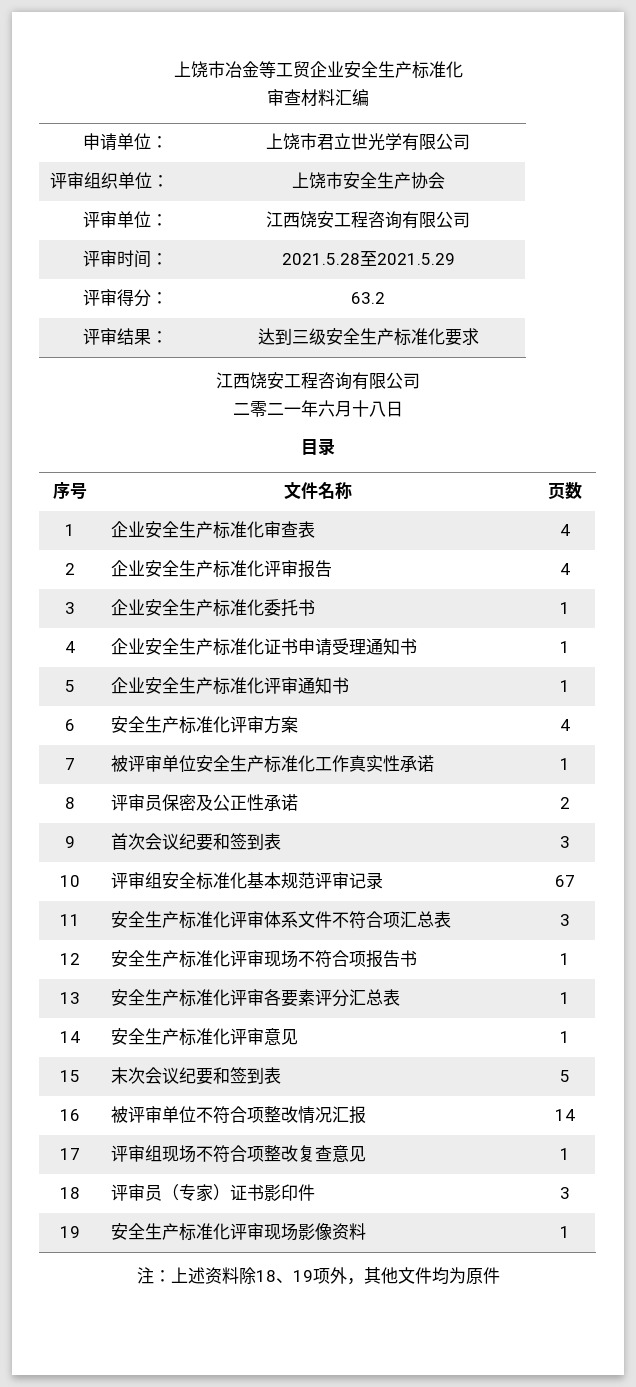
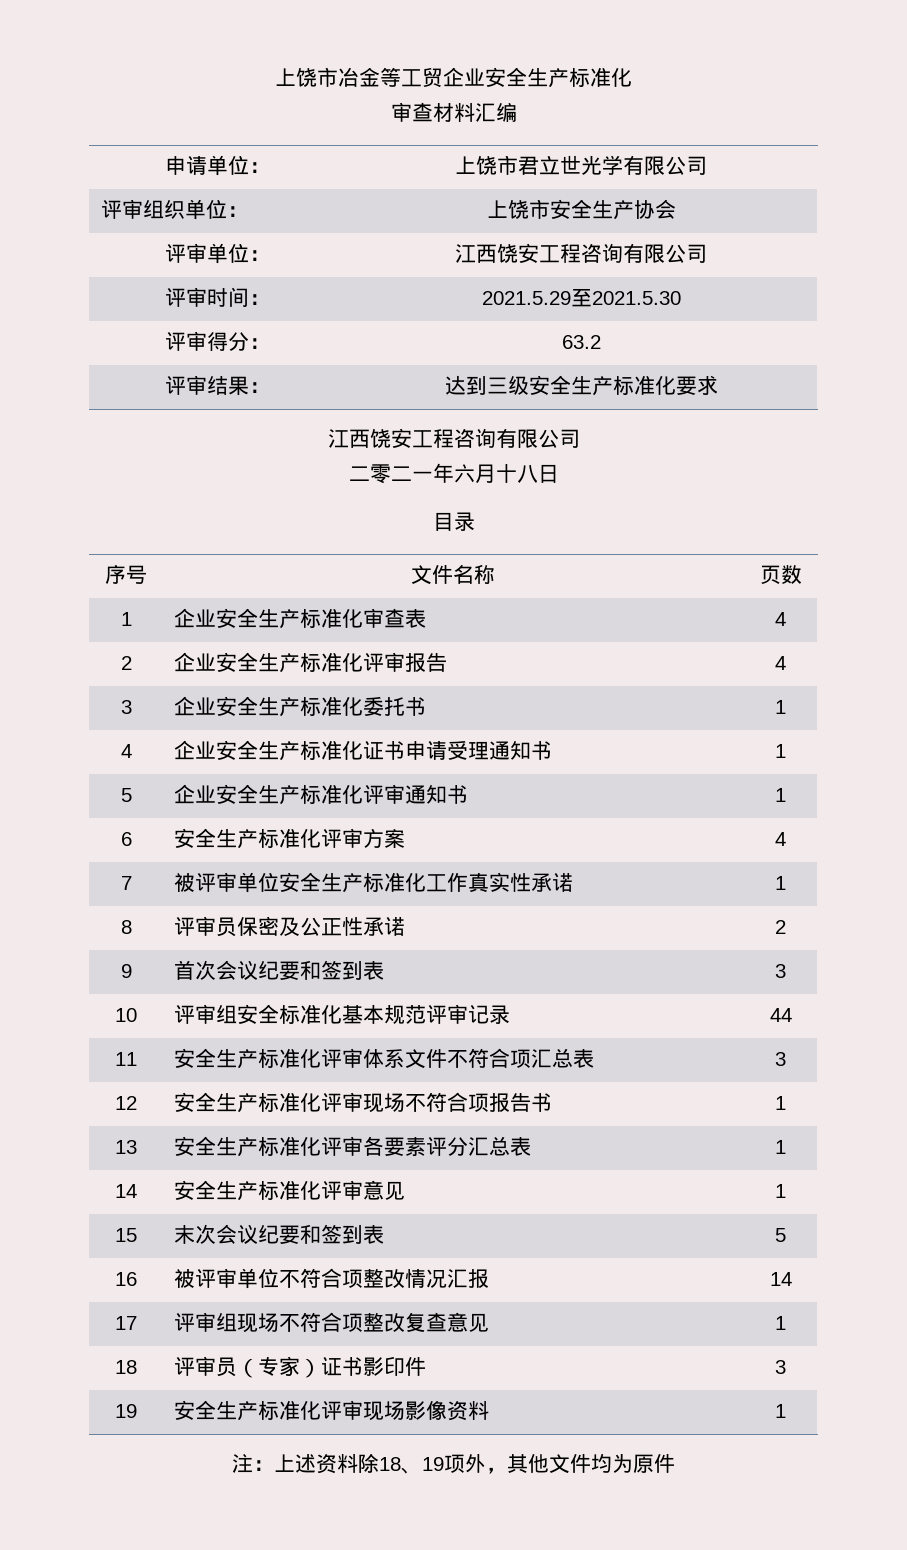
- 评审时间： | 2021.5.28至2021.5.29
+ 评审时间： | 2021.5.29至2021.5.30
- 10 | 评审组安全标准化基本规范评审记录 | 67
+ 10 | 评审组安全标准化基本规范评审记录 | 44

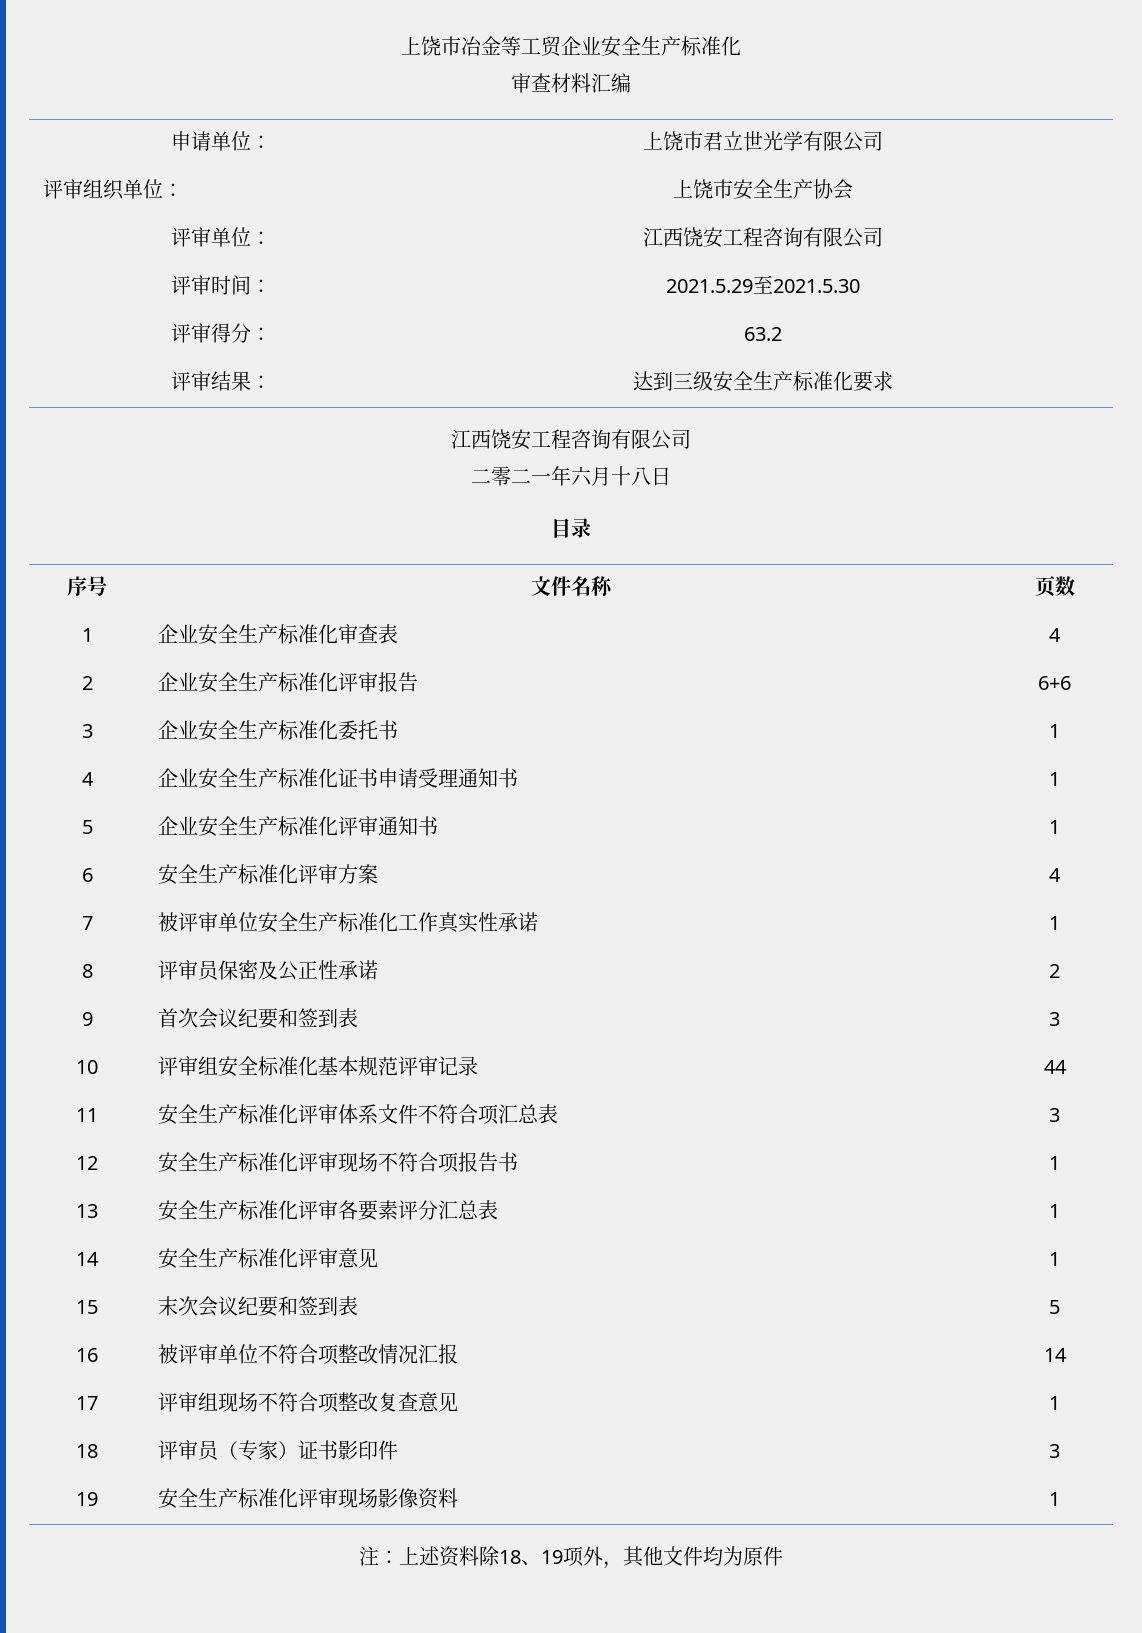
- 2 | 企业安全生产标准化评审报告 | 4
+ 2 | 企业安全生产标准化评审报告 | 6+6

